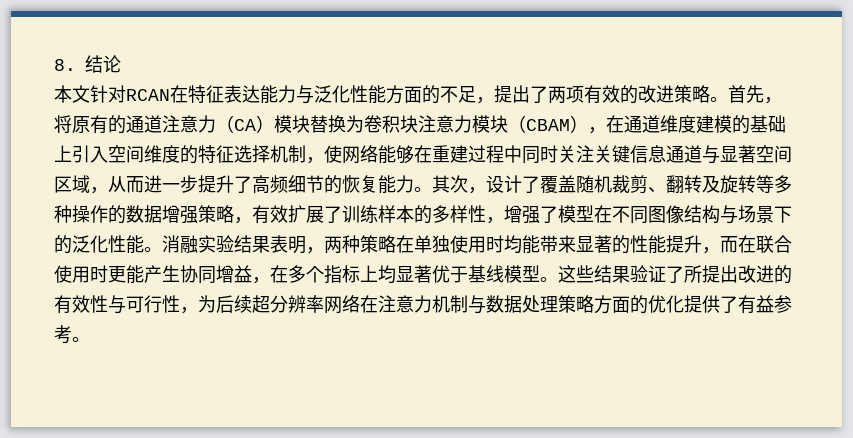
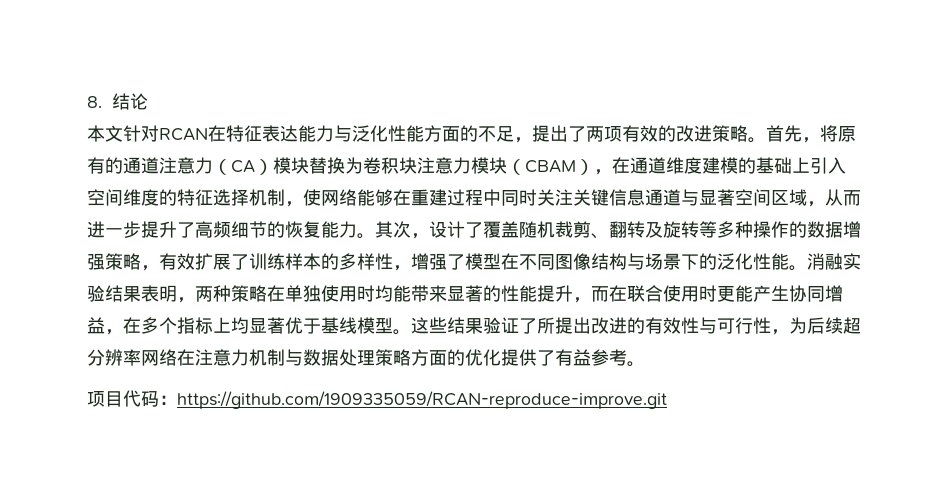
+ 项目代码：https://github.com/1909335059/RCAN-reproduce-improve.git

